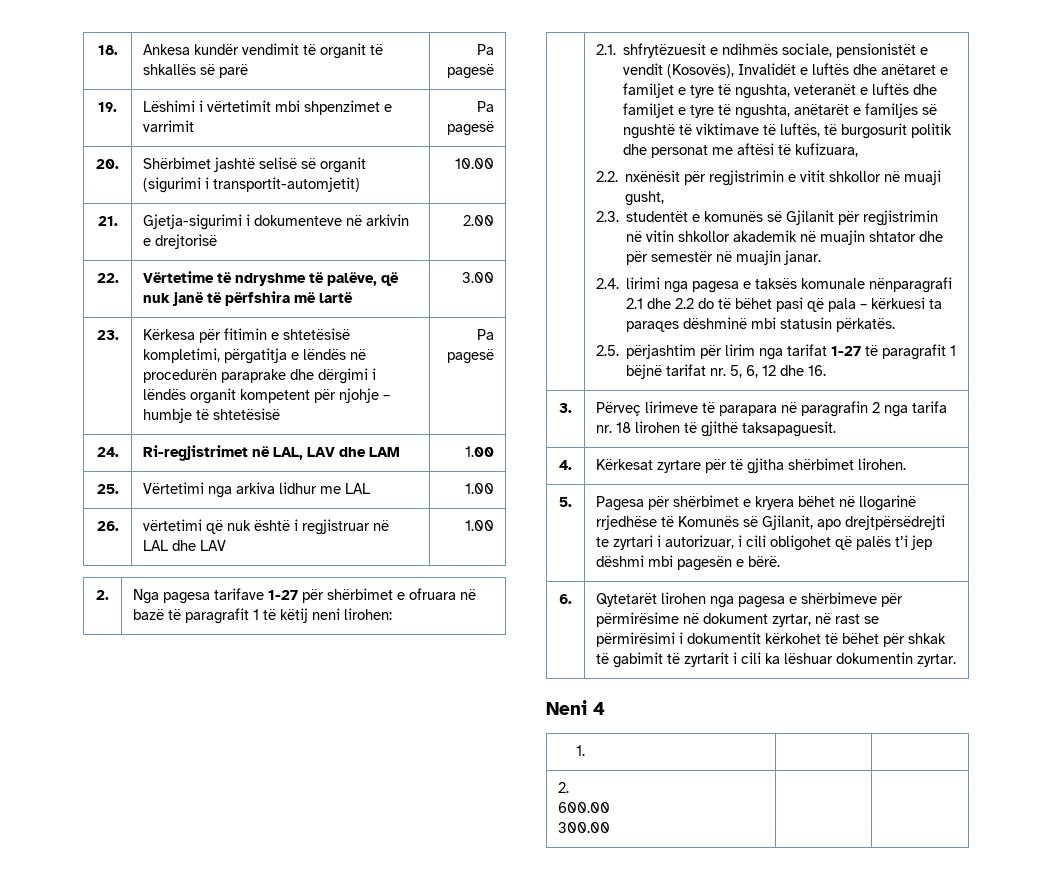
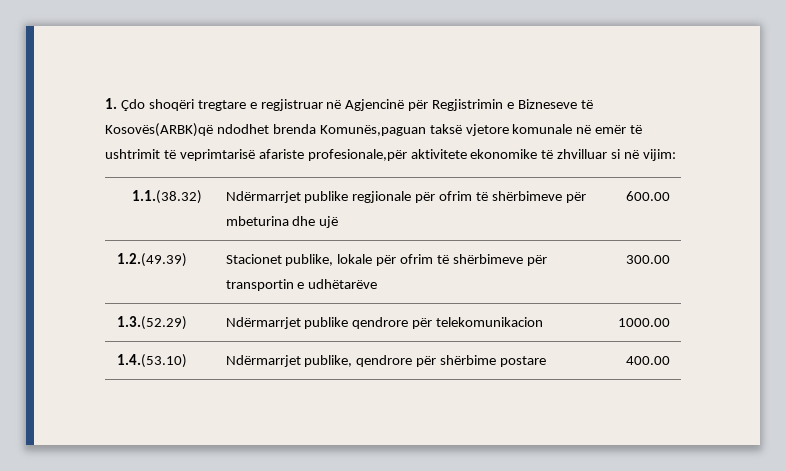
- 18. | Ankesa kundër vendimit të organit të shkallës së parë | Pa pagesë
- 19. | Lëshimi i vërtetimit mbi shpenzimet e varrimit | Pa pagesë
- 20. | Shërbimet jashtë selisë së organit (sigurimi i transportit-automjetit) | 10.00
- 21. | Gjetja-sigurimi i dokumenteve në arkivin e drejtorisë | 2.00
- 22. | Vërtetime të ndryshme të palëve, që nuk janë të përfshira më lartë | 3.00
- 23. | Kërkesa për fitimin e shtetësisë kompletimi, përgatitja e lëndës në procedurën paraprake dhe dërgimi i lëndës organit kompetent për njohje – humbje të shtetësisë | Pa pagesë
- 24. | Ri-regjistrimet në LAL, LAV dhe LAM | 1.00
- 25. | Vërtetimi nga arkiva lidhur me LAL | 1.00
- 26. | vërtetimi që nuk është i regjistruar në LAL dhe LAV | 1.00
- 2. | Nga pagesa tarifave 1-27 për shërbimet e ofruara në bazë të paragrafit 1 të këtij neni lirohen:
- | 2.1. shfrytëzuesit e ndihmës sociale, pensionistët e vendit (Kosovës), Invalidët e luftës dhe anëtaret e familjet e tyre të ngushta, veteranët e luftës dhe familjet e tyre të ngushta, anëtarët e familjes së ngushtë të viktimave të luftës, të burgosurit politik dhe personat me aftësi të kufizuara,
- 2.2. nxënësit për regjistrimin e vitit shkollor në muaji gusht,
- 2.3. studentët e komunës së Gjilanit për regjistrimin në vitin shkollor akademik në muajin shtator dhe për semestër në muajin janar.
- 2.4. lirimi nga pagesa e taksës komunale nënparagrafi 2.1 dhe 2.2 do të bëhet pasi që pala – kërkuesi ta paraqes dëshminë mbi statusin përkatës.
- 2.5. përjashtim për lirim nga tarifat 1-27 të paragrafit 1 bëjnë tarifat nr. 5, 6, 12 dhe 16.
- 3. | Përveç lirimeve të parapara në paragrafin 2 nga tarifa nr. 18 lirohen të gjithë taksapaguesit.
- 4. | Kërkesat zyrtare për të gjitha shërbimet lirohen.
- 5. | Pagesa për shërbimet e kryera bëhet në llogarinë rrjedhëse të Komunës së Gjilanit, apo drejtpërsëdrejti te zyrtari i autorizuar, i cili obligohet që palës t’i jep dëshmi mbi pagesën e bërë.
- 6. | Qytetarët lirohen nga pagesa e shërbimeve për përmirësime në dokument zyrtar, në rast se përmirësimi i dokumentit kërkohet të bëhet për shkak të gabimit të zyrtarit i cili ka lëshuar dokumentin zyrtar.
- Neni 4
- 1. | |
- 2.
- 600.00
- 300.00 | |
+ 1. Çdo shoqëri tregtare e regjistruar në Agjencinë për Regjistrimin e Bizneseve të Kosovës(ARBK)që ndodhet brenda Komunës,paguan taksë vjetore komunale në emër të ushtrimit të veprimtarisë afariste profesionale,për aktivitete ekonomike të zhvilluar si në vijim:
+ 1.1.(38.32) | Ndërmarrjet publike regjionale për ofrim të shërbimeve për mbeturina dhe ujë | 600.00
+ 1.2.(49.39) | Stacionet publike, lokale për ofrim të shërbimeve për transportin e udhëtarëve | 300.00
+ 1.3.(52.29) | Ndërmarrjet publike qendrore për telekomunikacion | 1000.00
+ 1.4.(53.10) | Ndërmarrjet publike, qendrore për shërbime postare | 400.00

